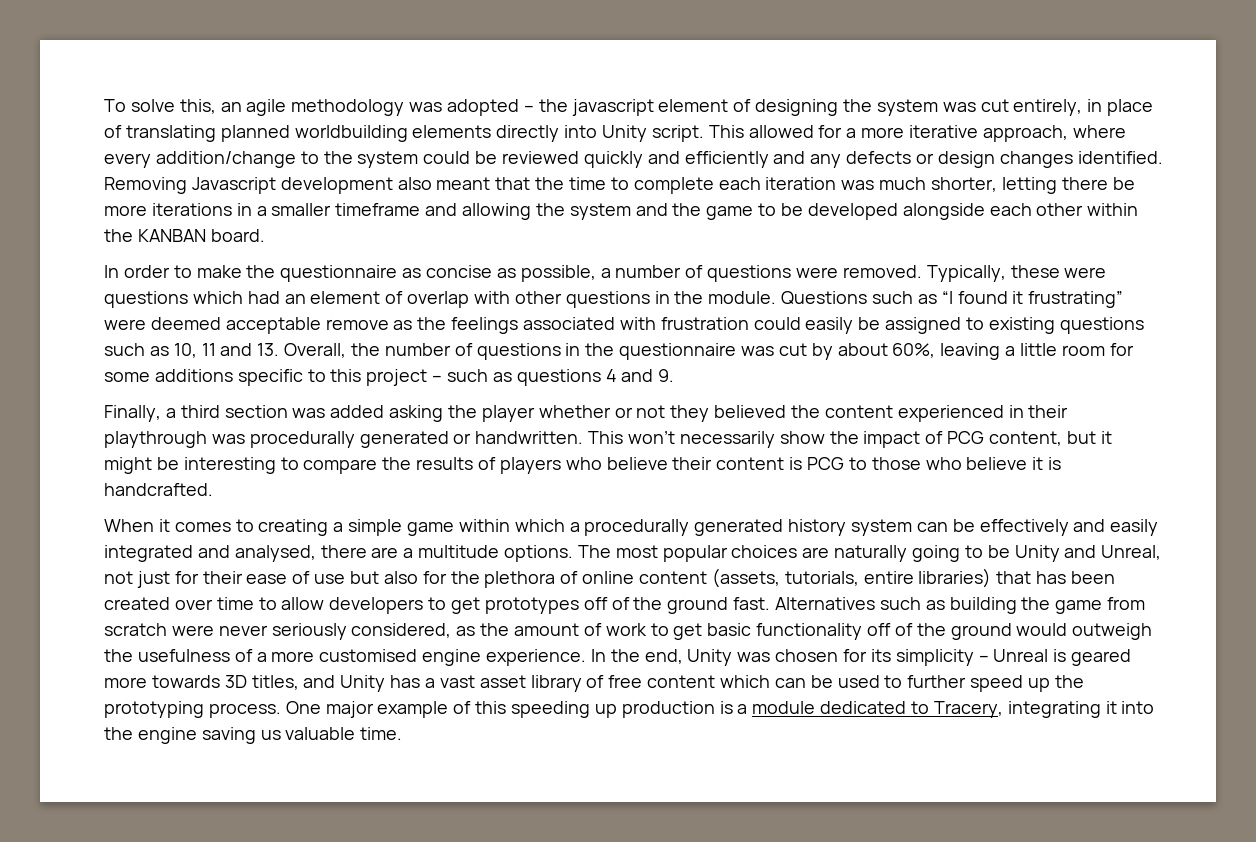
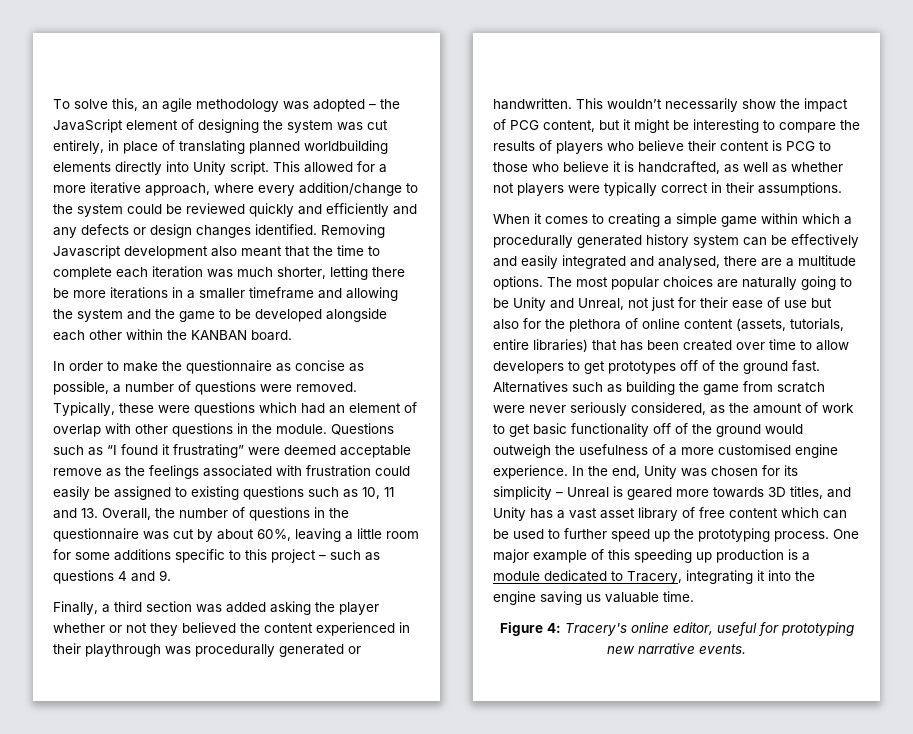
- To solve this, an agile methodology was adopted – the javascript element of designing the system was cut entirely, in place of translating planned worldbuilding elements directly into Unity script.
+ To solve this, an agile methodology was adopted – the JavaScript element of designing the system was cut entirely, in place of translating planned worldbuilding elements directly into Unity script.
- This won’t necessarily show the impact of PCG content, but it might be interesting to compare the results of players who believe their content is PCG to those who believe it is handcrafted.
+ This wouldn’t necessarily show the impact of PCG content, but it might be interesting to compare the results of players who believe their content is PCG to those who believe it is handcrafted, as well as whether not players were typically correct in their assumptions.
+ Figure 4: Tracery's online editor, useful for prototyping new narrative events.

